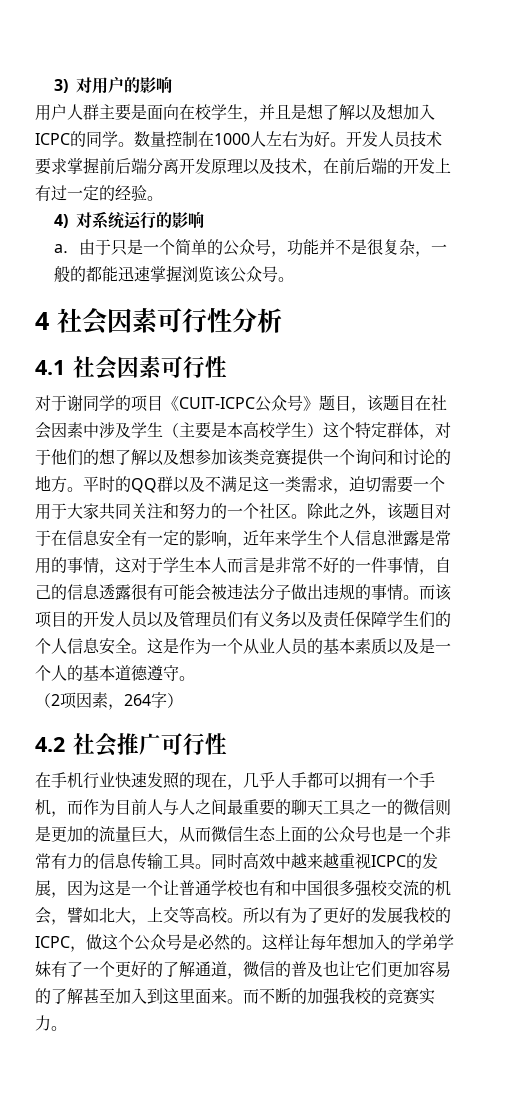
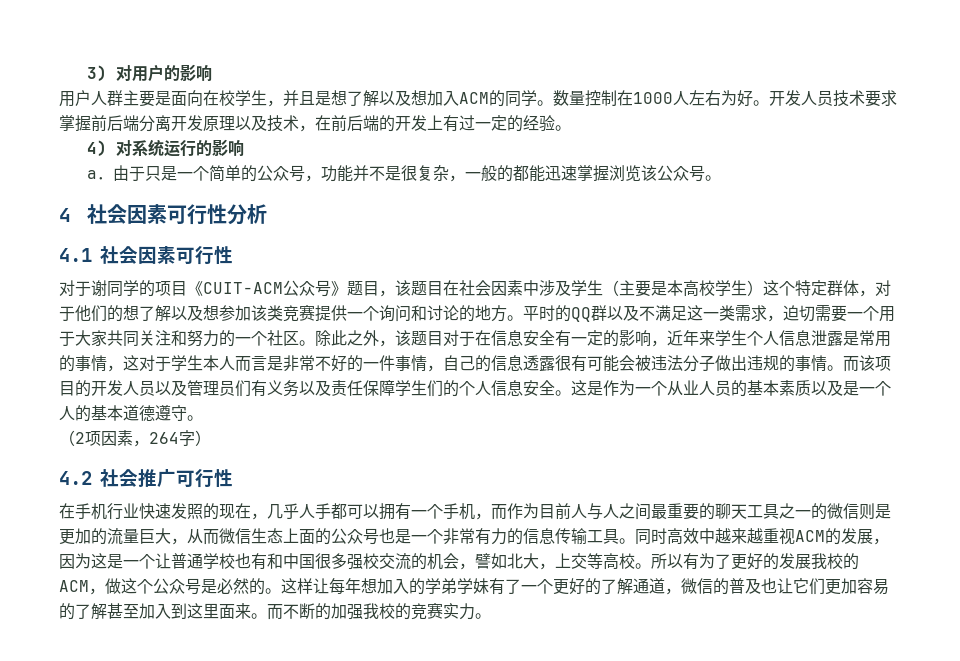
- 用户人群主要是面向在校学生，并且是想了解以及想加入ICPC的同学。
+ 用户人群主要是面向在校学生，并且是想了解以及想加入ACM的同学。
- 对于谢同学的项目《CUIT-ICPC公众号》题目，该题目在社会因素中涉及学生（主要是本高校学生）这个特定群体，对于他们的想了解以及想参加该类竞赛提供一个询问和讨论的地方。
+ 对于谢同学的项目《CUIT-ACM公众号》题目，该题目在社会因素中涉及学生（主要是本高校学生）这个特定群体，对于他们的想了解以及想参加该类竞赛提供一个询问和讨论的地方。
- 同时高效中越来越重视ICPC的发展，因为这是一个让普通学校也有和中国很多强校交流的机会，譬如北大，上交等高校。
+ 同时高效中越来越重视ACM的发展，因为这是一个让普通学校也有和中国很多强校交流的机会，譬如北大，上交等高校。
- 所以有为了更好的发展我校的ICPC，做这个公众号是必然的。
+ 所以有为了更好的发展我校的ACM，做这个公众号是必然的。

